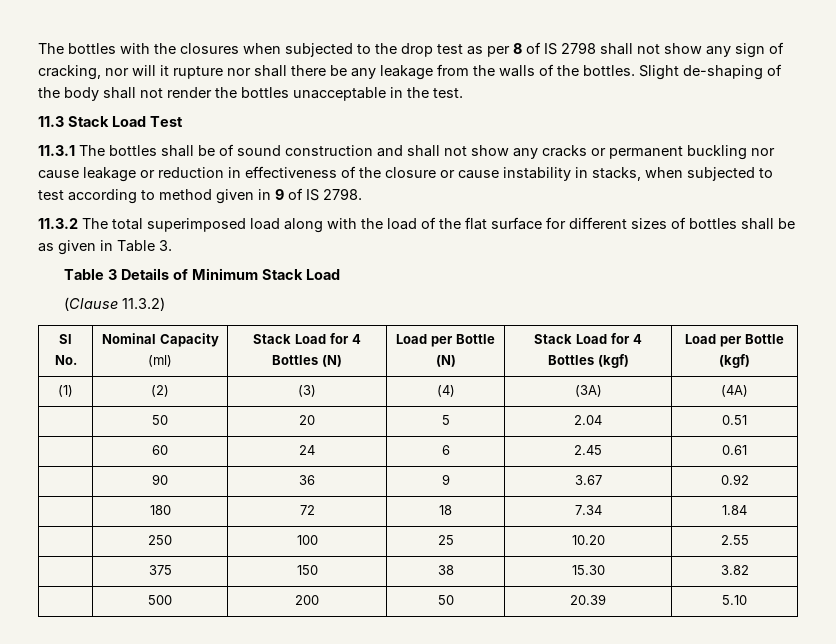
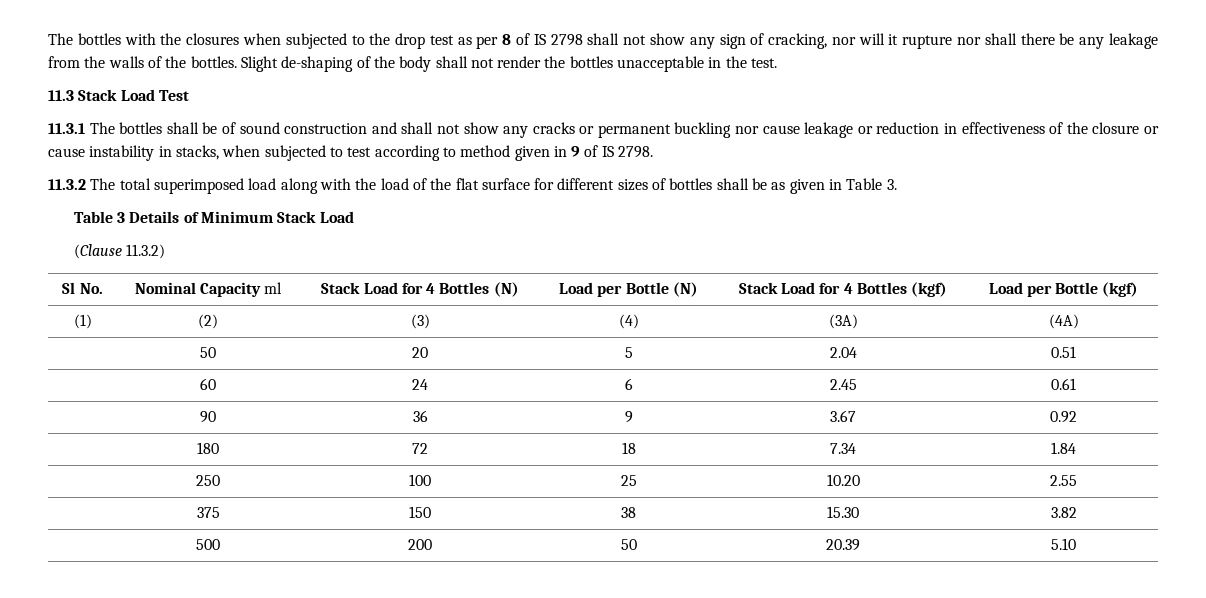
- Sl No. | Nominal Capacity (ml) | Stack Load for 4 Bottles (N) | Load per Bottle (N) | Stack Load for 4 Bottles (kgf) | Load per Bottle (kgf)
+ Sl No. | Nominal Capacity ml | Stack Load for 4 Bottles (N) | Load per Bottle (N) | Stack Load for 4 Bottles (kgf) | Load per Bottle (kgf)

